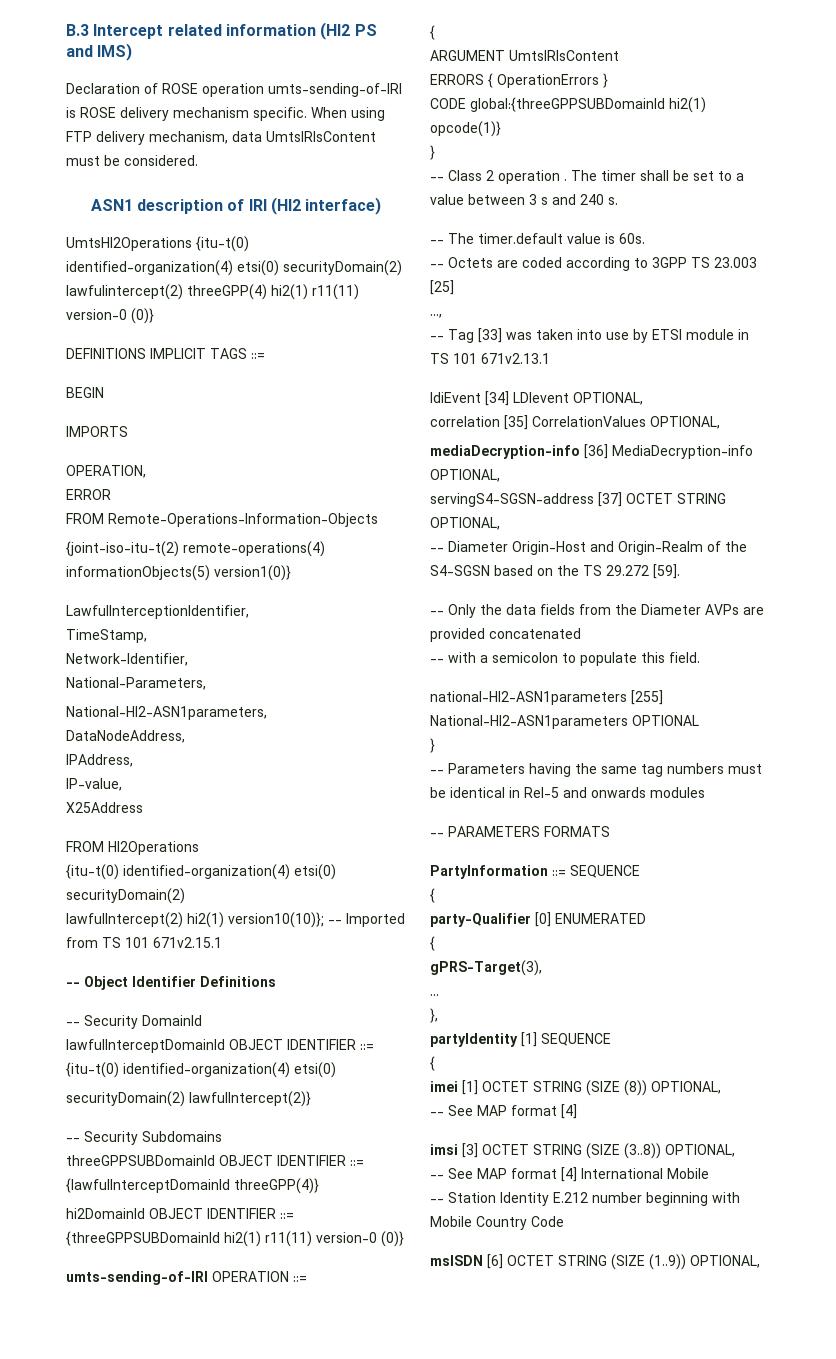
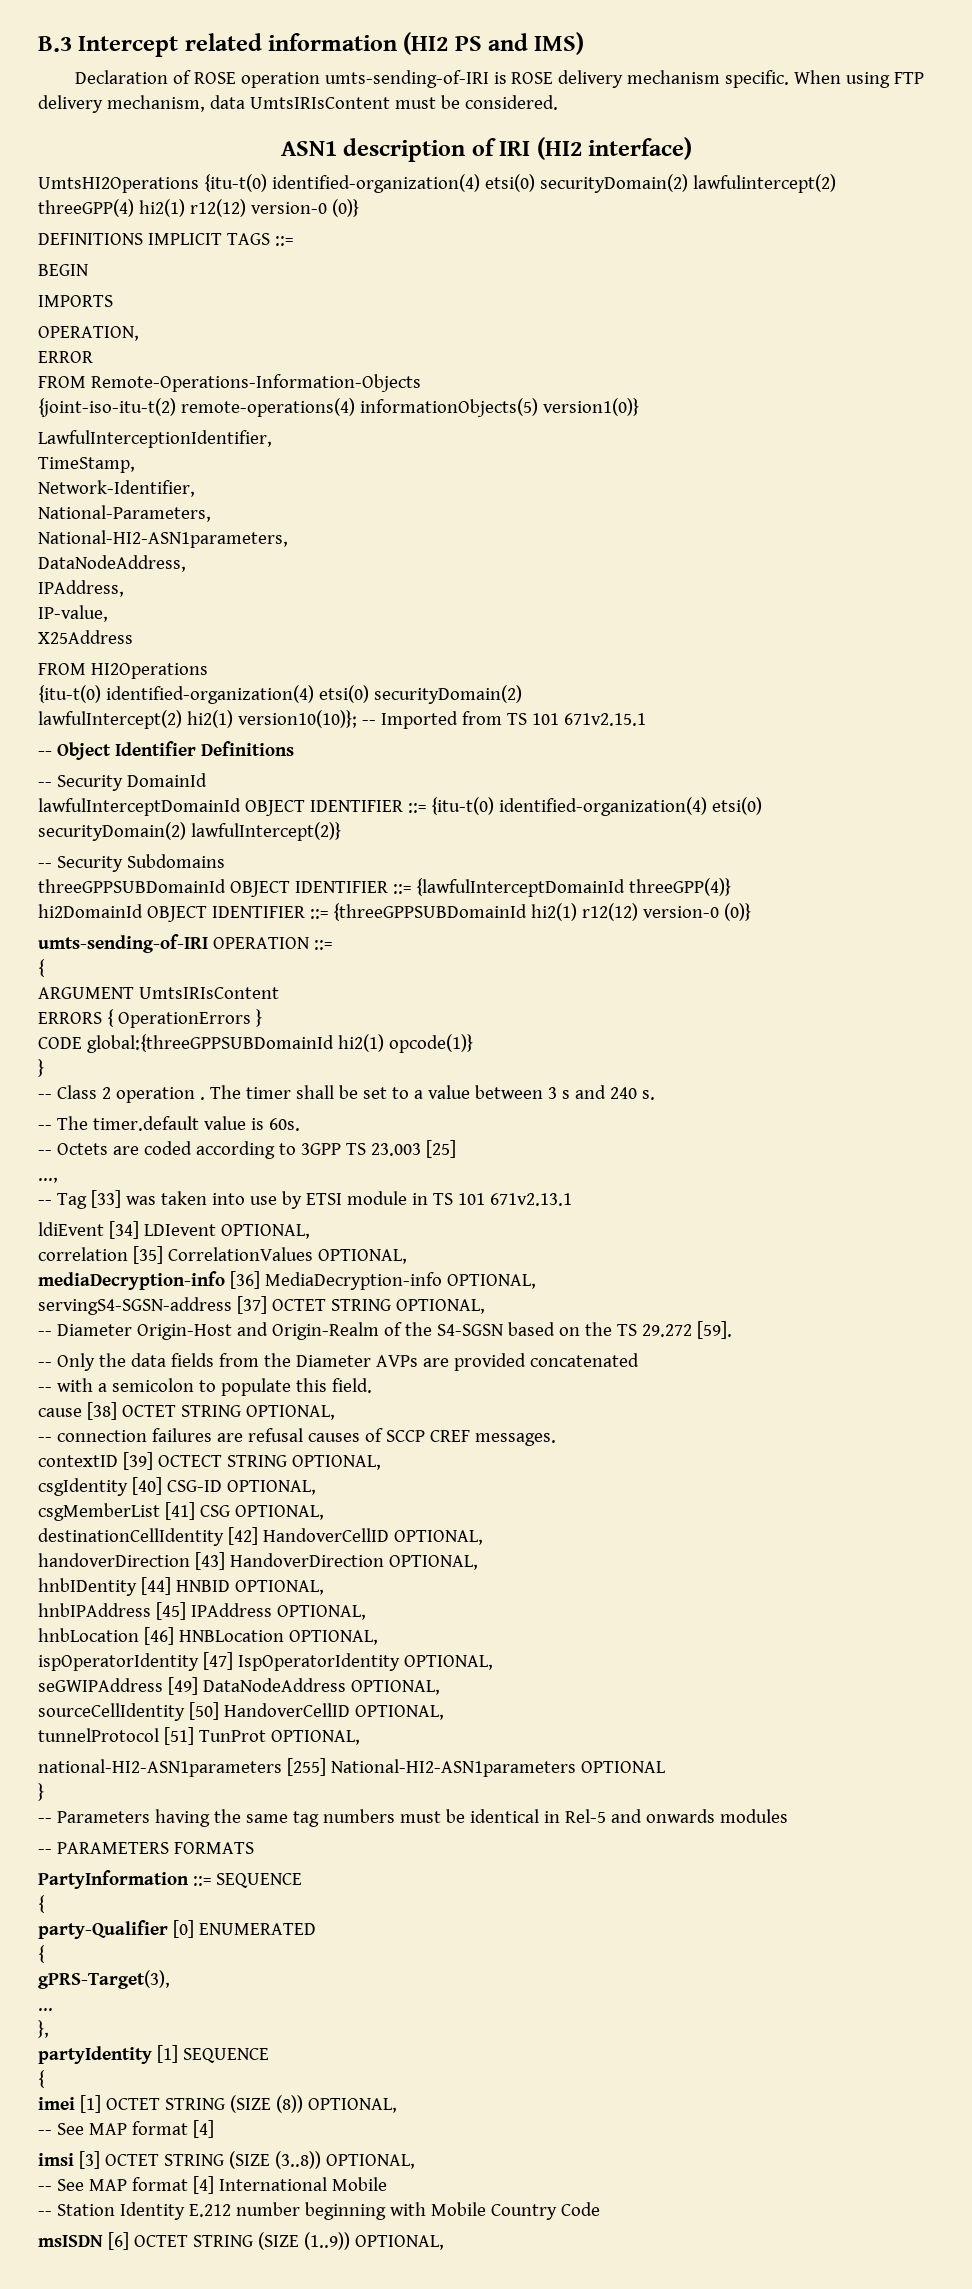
- UmtsHI2Operations {itu-t(0) identified-organization(4) etsi(0) securityDomain(2) lawfulintercept(2) threeGPP(4) hi2(1) r11(11) version-0 (0)}
+ UmtsHI2Operations {itu-t(0) identified-organization(4) etsi(0) securityDomain(2) lawfulintercept(2) threeGPP(4) hi2(1) r12(12) version-0 (0)}
- hi2DomainId OBJECT IDENTIFIER ::= {threeGPPSUBDomainId hi2(1) r11(11) version-0 (0)}
+ hi2DomainId OBJECT IDENTIFIER ::= {threeGPPSUBDomainId hi2(1) r12(12) version-0 (0)}
+ cause [38] OCTET STRING OPTIONAL,
+ -- connection failures are refusal causes of SCCP CREF messages.
+ contextID [39] OCTECT STRING OPTIONAL,
+ csgIdentity [40] CSG-ID OPTIONAL,
+ csgMemberList [41] CSG OPTIONAL,
+ destinationCellIdentity [42] HandoverCellID OPTIONAL,
+ handoverDirection [43] HandoverDirection OPTIONAL,
+ hnbIDentity [44] HNBID OPTIONAL,
+ hnbIPAddress [45] IPAddress OPTIONAL,
+ hnbLocation [46] HNBLocation OPTIONAL,
+ ispOperatorIdentity [47] IspOperatorIdentity OPTIONAL,
+ seGWIPAddress [49] DataNodeAddress OPTIONAL,
+ sourceCellIdentity [50] HandoverCellID OPTIONAL,
+ tunnelProtocol [51] TunProt OPTIONAL,

